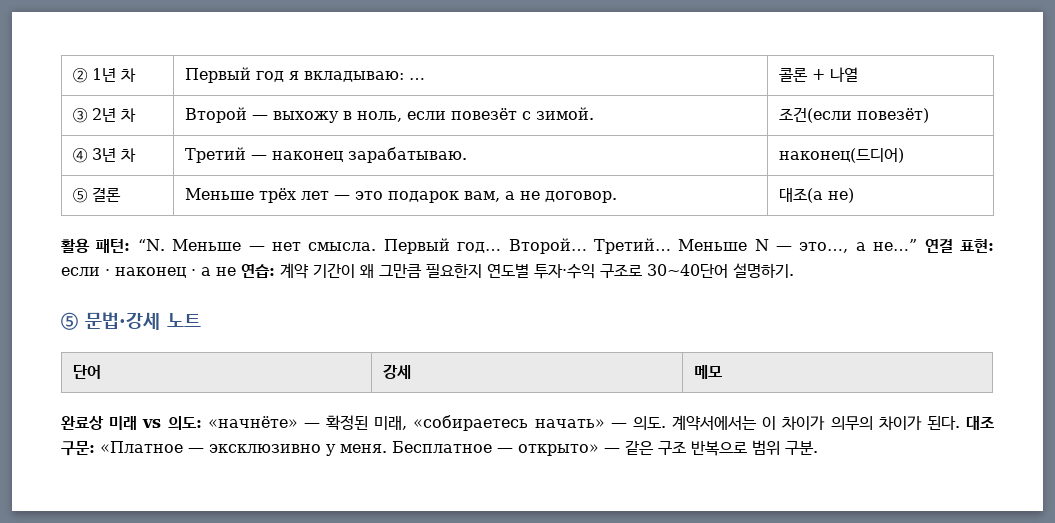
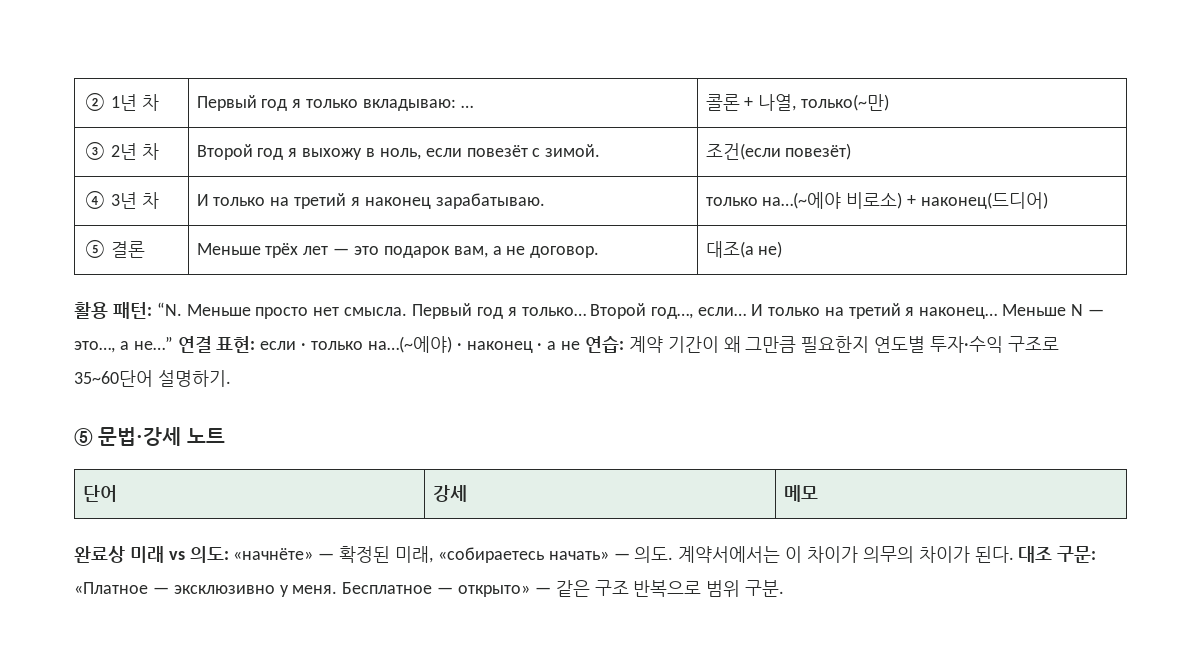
- ② 1년 차 | Первый год я вкладываю: … | 콜론 + 나열
+ ② 1년 차 | Первый год я только вкладываю: … | 콜론 + 나열, только(~만)
- ③ 2년 차 | Второй — выхожу в ноль, если повезёт с зимой. | 조건(если повезёт)
+ ③ 2년 차 | Второй год я выхожу в ноль, если повезёт с зимой. | 조건(если повезёт)
- ④ 3년 차 | Третий — наконец зарабатываю. | наконец(드디어)
+ ④ 3년 차 | И только на третий я наконец зарабатываю. | только на…(~에야 비로소) + наконец(드디어)
- 활용 패턴: “N. Меньше — нет смысла.
+ 활용 패턴: “N. Меньше просто нет смысла.
- Первый год… Второй… Третий…
+ Первый год я только… Второй год…, если… И только на третий я наконец…
- 연결 표현: если · наконец · а не 연습: 계약 기간이 왜 그만큼 필요한지 연도별 투자·수익 구조로 30~40단어 설명하기.
+ 연결 표현: если · только на…(~에야) · наконец · а не 연습: 계약 기간이 왜 그만큼 필요한지 연도별 투자·수익 구조로 35~60단어 설명하기.

